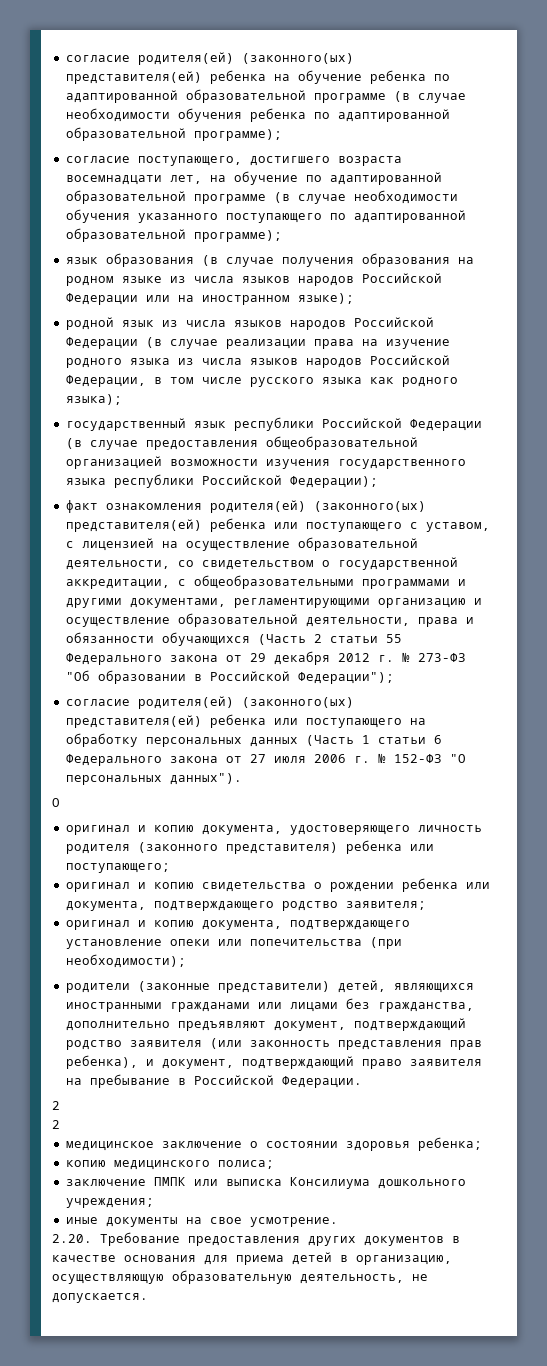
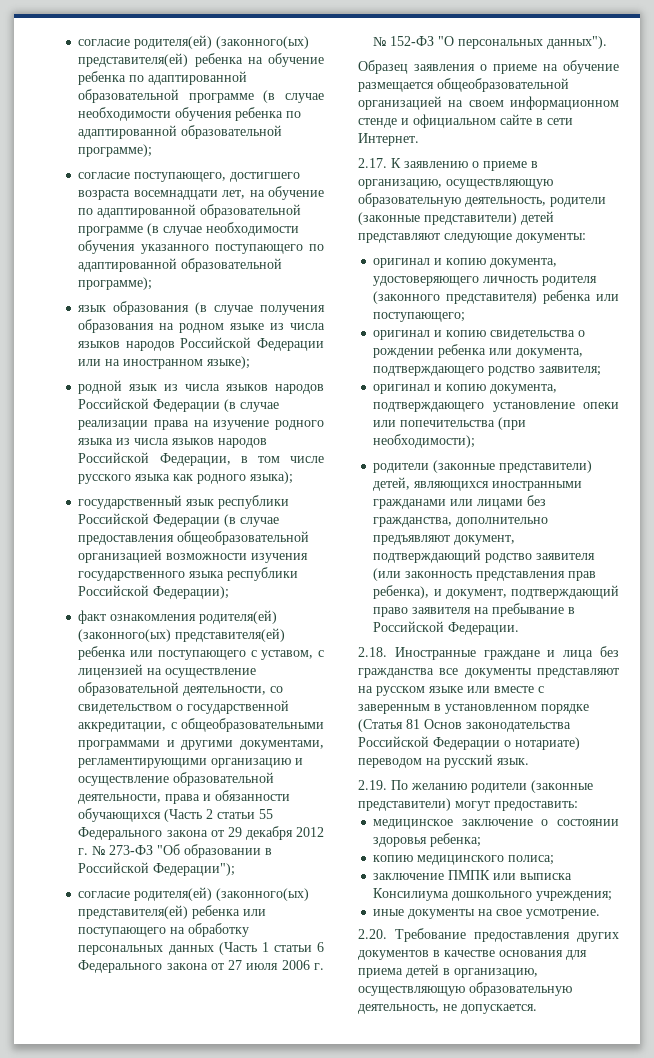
- О
+ Образец заявления о приеме на обучение размещается общеобразовательной организацией на своем информационном стенде и официальном сайте в сети Интернет.
+ 2.17. К заявлению о приеме в организацию, осуществляющую образовательную деятельность, родители (законные представители) детей представляют следующие документы:
  родители (законные представители) детей, являющихся иностранными гражданами или лицами без гражданства, дополнительно предъявляют документ, подтверждающий родство заявителя (или законность представления прав ребенка), и документ, подтверждающий право заявителя на пребывание в Российской Федерации.
- 2
- 2
+ 2.18. Иностранные граждане и лица без гражданства все документы представляют на русском языке или вместе с заверенным в установленном порядке (Статья 81 Основ законодательства Российской Федерации о нотариате) переводом на русский язык.
+ 2.19. По желанию родители (законные представители) могут предоставить:

